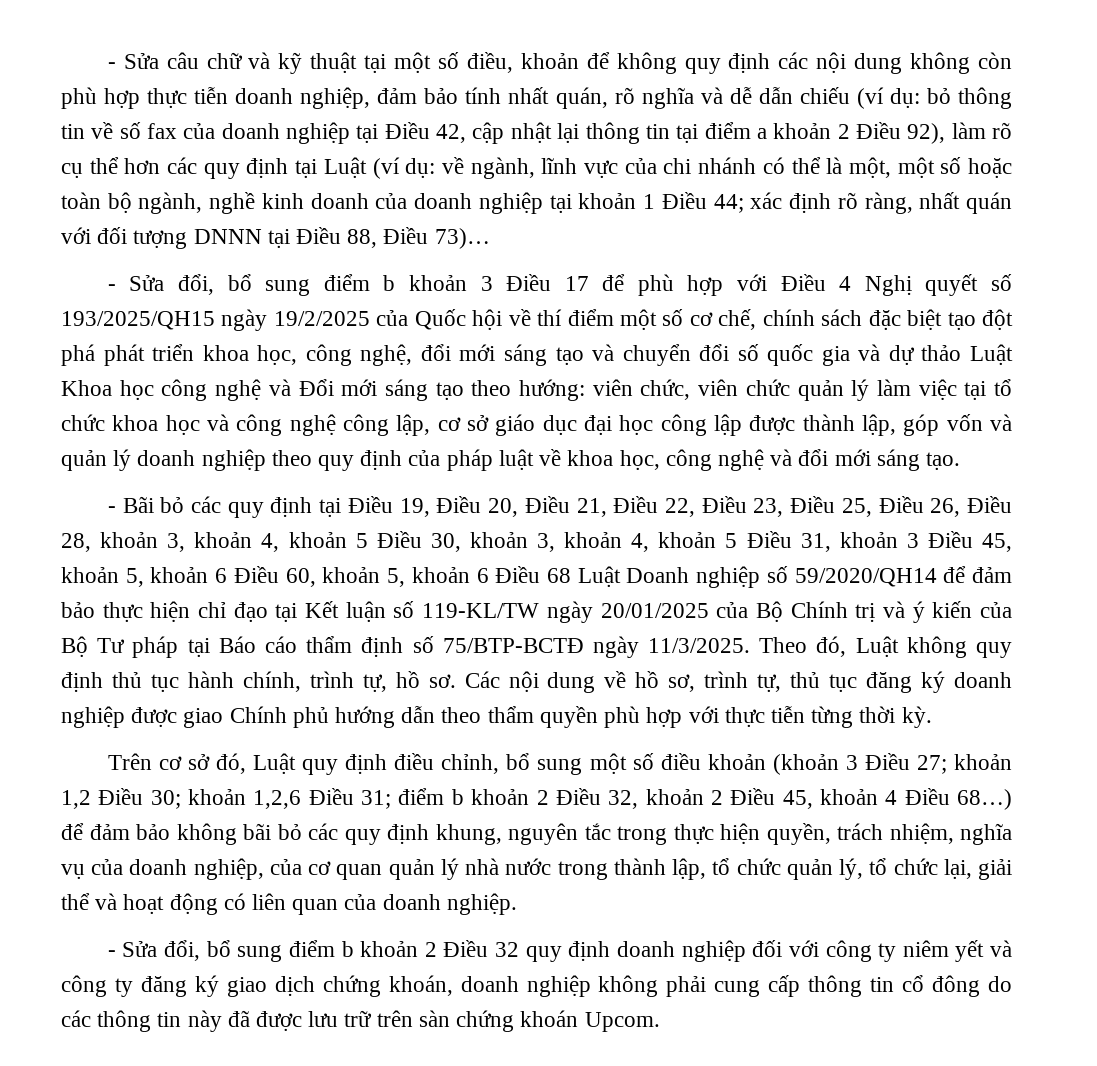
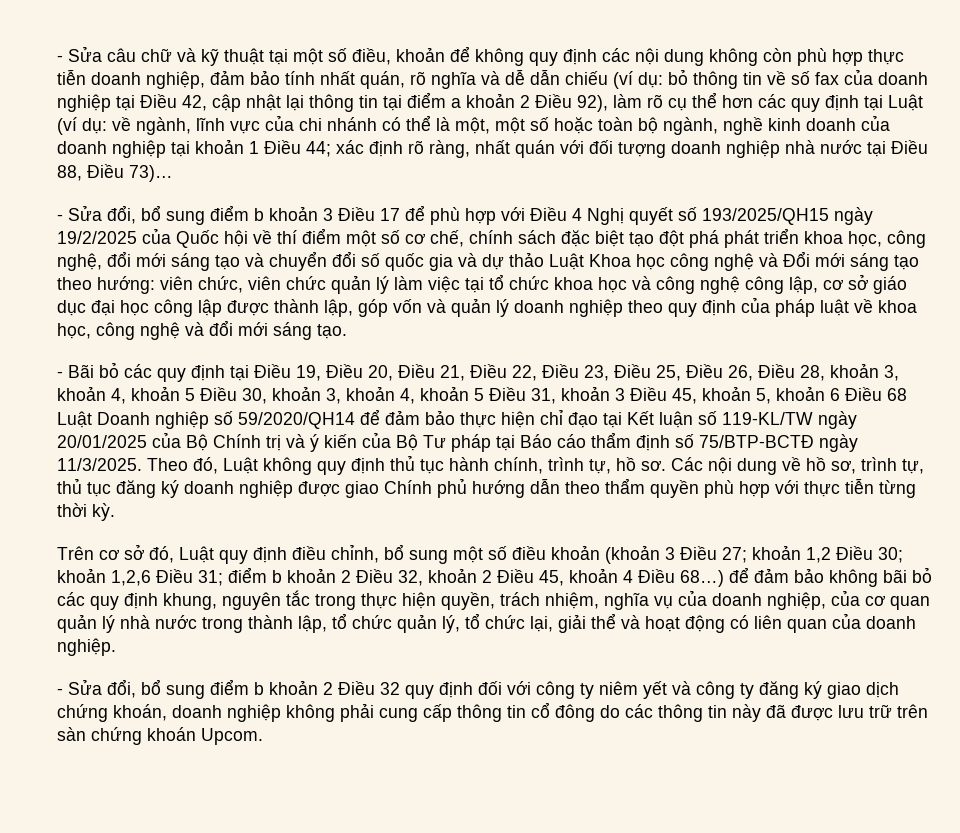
- xác định rõ ràng, nhất quán với đối tượng DNNN tại Điều 88, Điều 73)…
+ xác định rõ ràng, nhất quán với đối tượng doanh nghiệp nhà nước tại Điều 88, Điều 73)…
- - Bãi bỏ các quy định tại Điều 19, Điều 20, Điều 21, Điều 22, Điều 23, Điều 25, Điều 26, Điều 28, khoản 3, khoản 4, khoản 5 Điều 30, khoản 3, khoản 4, khoản 5 Điều 31, khoản 3 Điều 45, khoản 5, khoản 6 Điều 60, khoản 5, khoản 6 Điều 68 Luật Doanh nghiệp số 59/2020/QH14 để đảm bảo thực hiện chỉ đạo tại Kết luận số 119-KL/TW ngày 20/01/2025 của Bộ Chính trị và ý kiến của Bộ Tư pháp tại Báo cáo thẩm định số 75/BTP-BCTĐ ngày 11/3/2025.
+ - Bãi bỏ các quy định tại Điều 19, Điều 20, Điều 21, Điều 22, Điều 23, Điều 25, Điều 26, Điều 28, khoản 3, khoản 4, khoản 5 Điều 30, khoản 3, khoản 4, khoản 5 Điều 31, khoản 3 Điều 45, khoản 5, khoản 6 Điều 68 Luật Doanh nghiệp số 59/2020/QH14 để đảm bảo thực hiện chỉ đạo tại Kết luận số 119-KL/TW ngày 20/01/2025 của Bộ Chính trị và ý kiến của Bộ Tư pháp tại Báo cáo thẩm định số 75/BTP-BCTĐ ngày 11/3/2025.
- - Sửa đổi, bổ sung điểm b khoản 2 Điều 32 quy định doanh nghiệp đối với công ty niêm yết và công ty đăng ký giao dịch chứng khoán, doanh nghiệp không phải cung cấp thông tin cổ đông do các thông tin này đã được lưu trữ trên sàn chứng khoán Upcom.
+ - Sửa đổi, bổ sung điểm b khoản 2 Điều 32 quy định đối với công ty niêm yết và công ty đăng ký giao dịch chứng khoán, doanh nghiệp không phải cung cấp thông tin cổ đông do các thông tin này đã được lưu trữ trên sàn chứng khoán Upcom.

